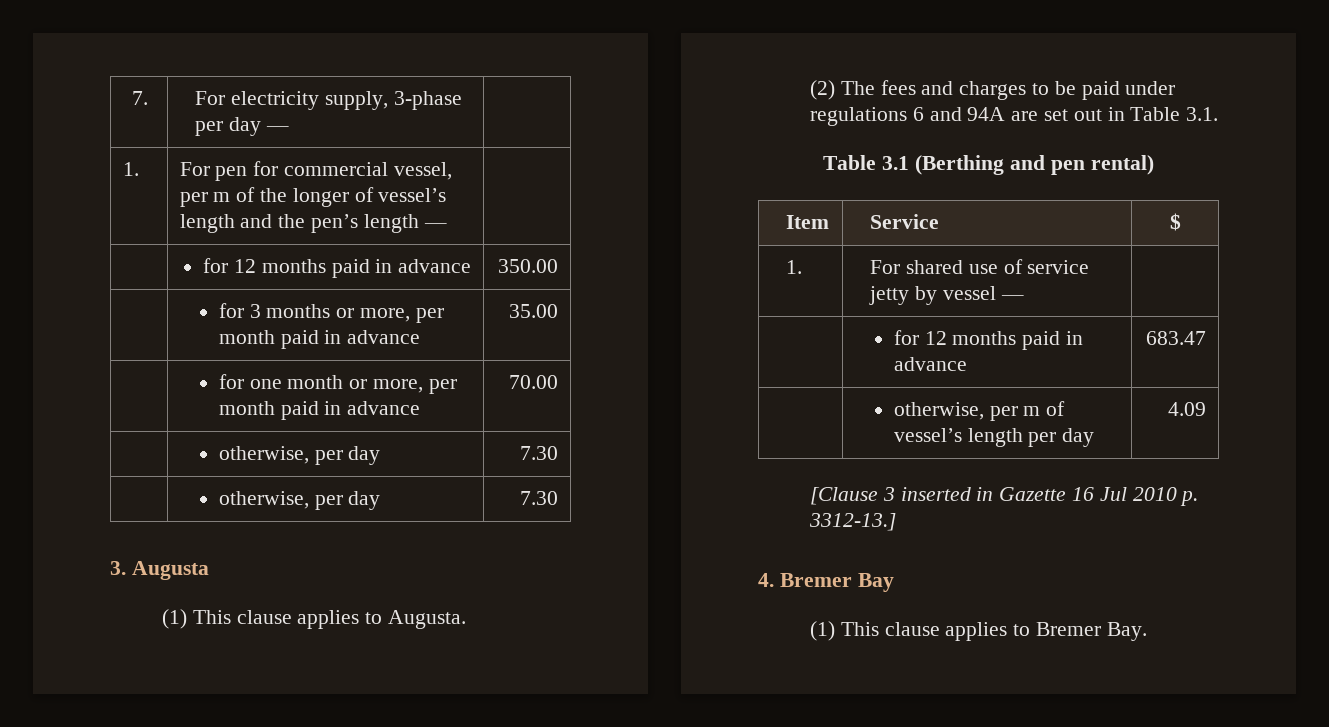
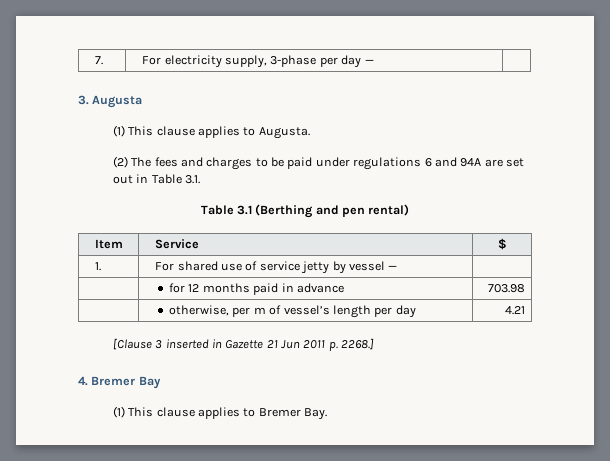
- 1. | For pen for commercial vessel, per m of the longer of vessel’s length and the pen’s length — |
- | for 12 months paid in advance | 350.00
- | for 3 months or more, per month paid in advance | 35.00
- | for one month or more, per month paid in advance | 70.00
- | otherwise, per day | 7.30
- | otherwise, per day | 7.30
- | for 12 months paid in advance | 683.47
+ | for 12 months paid in advance | 703.98
- | otherwise, per m of vessel’s length per day | 4.09
+ | otherwise, per m of vessel’s length per day | 4.21
- [Clause 3 inserted in Gazette 16 Jul 2010 p. 3312-13.]
+ [Clause 3 inserted in Gazette 21 Jun 2011 p. 2268.]

